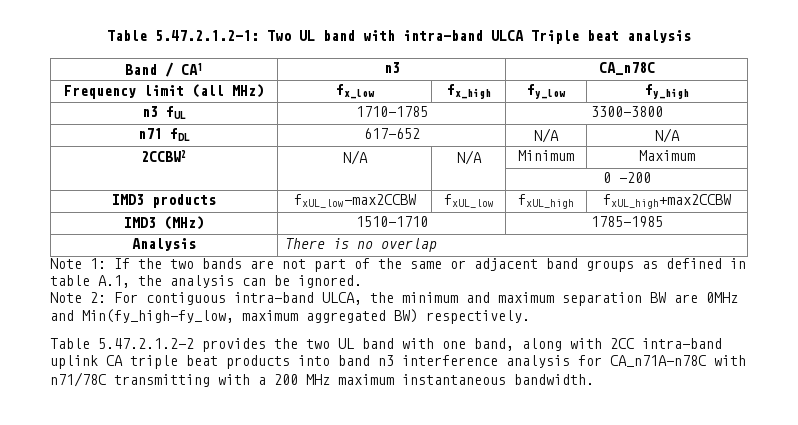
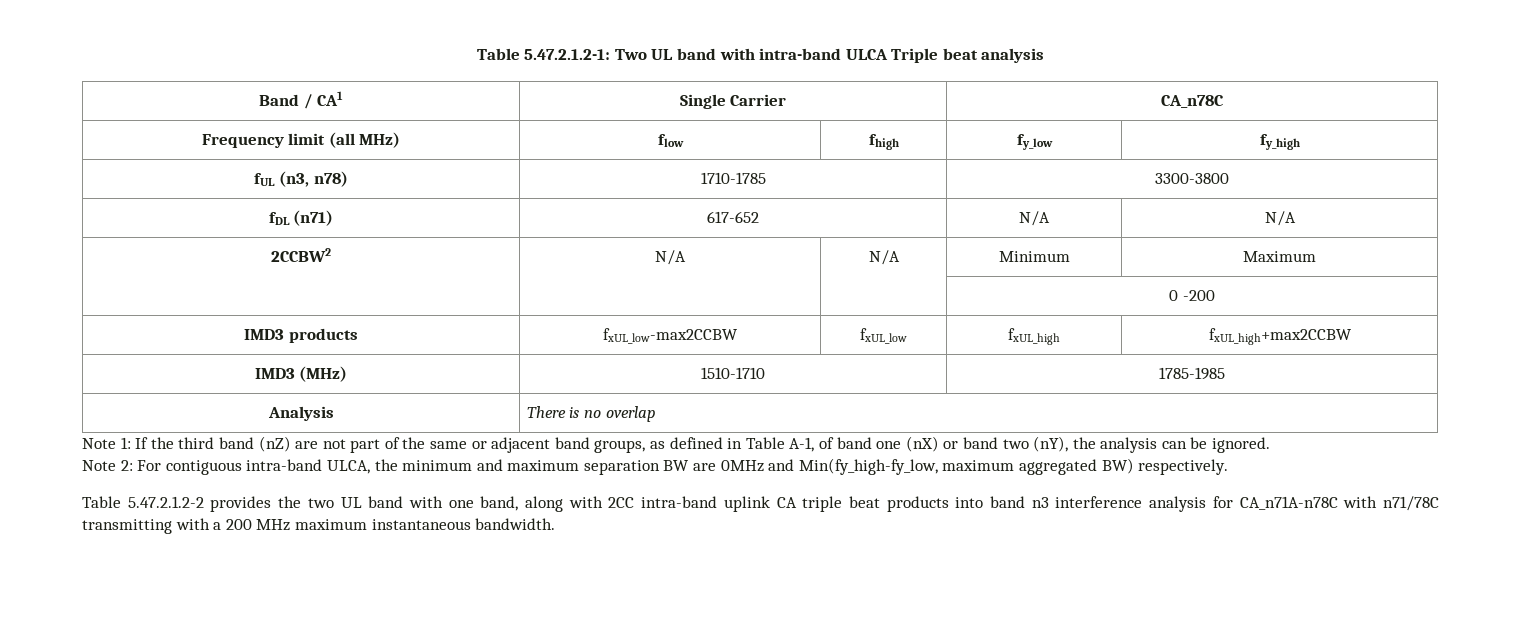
- Band / CA1 | n3 | CA_n78C
+ Band / CA1 | Single Carrier | CA_n78C
- Frequency limit (all MHz) | fx_low | fx_high | fy_low | fy_high
+ Frequency limit (all MHz) | flow | fhigh | fy_low | fy_high
- n3 fUL | 1710-1785 | 3300-3800
+ fUL (n3, n78) | 1710-1785 | 3300-3800
- n71 fDL | 617-652 | N/A | N/A
+ fDL (n71) | 617-652 | N/A | N/A
- Note 1: If the two bands are not part of the same or adjacent band groups as defined in table A.1, the analysis can be ignored.
+ Note 1: If the third band (nZ) are not part of the same or adjacent band groups, as defined in Table A-1, of band one (nX) or band two (nY), the analysis can be ignored.

